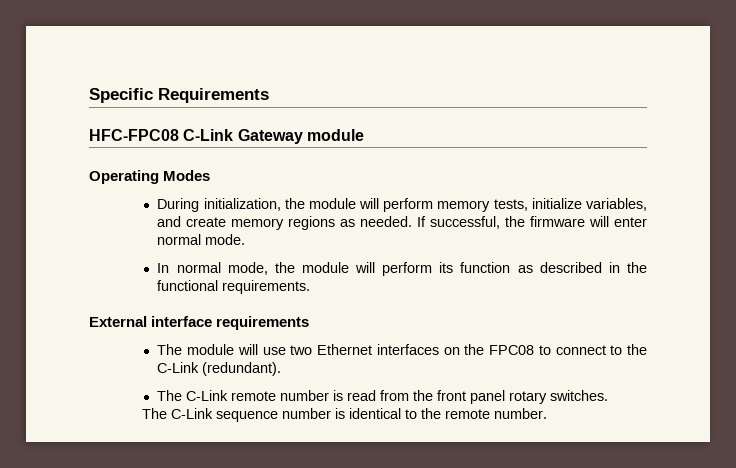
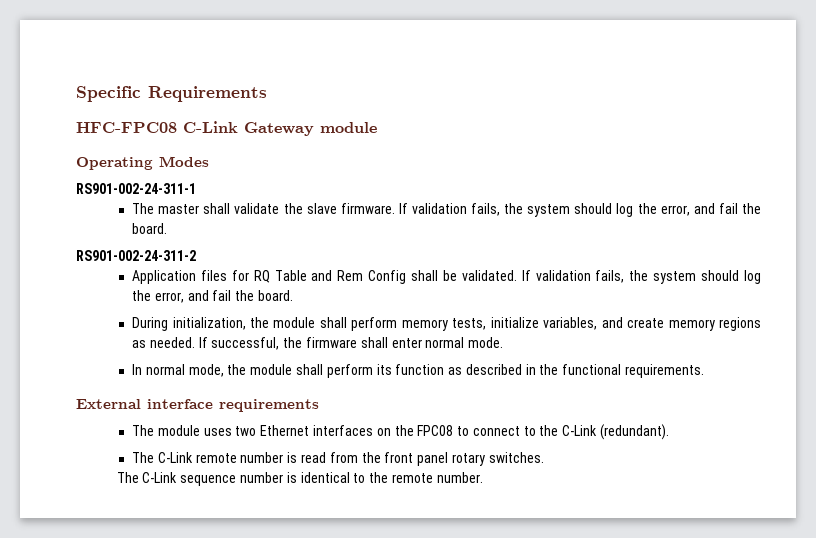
+ RS901-002-24-311-1
+ The master shall validate the slave firmware. If validation fails, the system should log the error, and fail the board.
+ RS901-002-24-311-2
+ Application files for RQ Table and Rem Config shall be validated. If validation fails, the system should log the error, and fail the board.
- During initialization, the module will perform memory tests, initialize variables, and create memory regions as needed.
+ During initialization, the module shall perform memory tests, initialize variables, and create memory regions as needed.
- If successful, the firmware will enter normal mode.
+ If successful, the firmware shall enter normal mode.
- In normal mode, the module will perform its function as described in the functional requirements.
+ In normal mode, the module shall perform its function as described in the functional requirements.
- The module will use two Ethernet interfaces on the FPC08 to connect to the C-Link (redundant).
+ The module uses two Ethernet interfaces on the FPC08 to connect to the C-Link (redundant).

